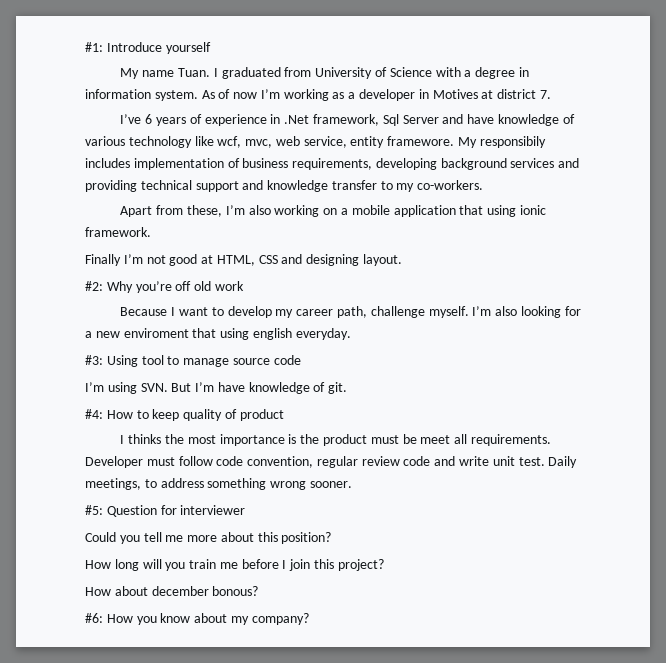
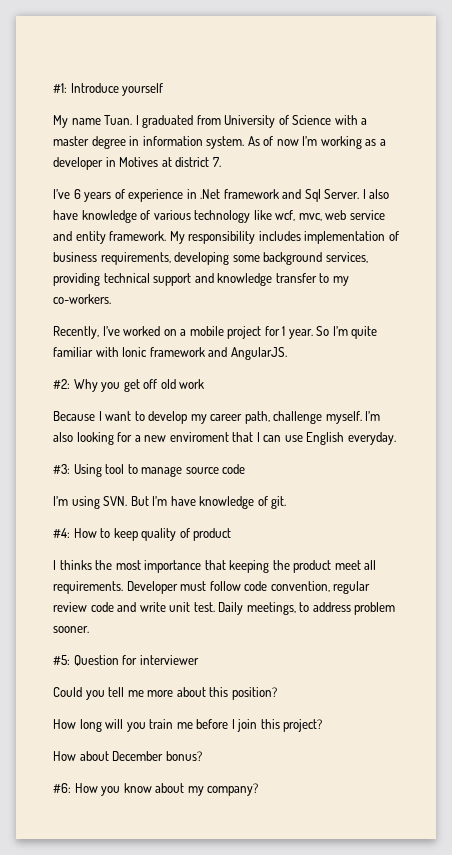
- I graduated from University of Science with a degree in information system.
+ I graduated from University of Science with a master degree in information system.
- I’ve 6 years of experience in .Net framework, Sql Server and have knowledge of various technology like wcf, mvc, web service, entity framewore. My responsibily includes implementation of business requirements, developing background services and providing technical support and knowledge transfer to my co-workers.
+ I’ve 6 years of experience in .Net framework and Sql Server. I also have knowledge of various technology like wcf, mvc, web service and entity framework. My responsibility includes implementation of business requirements, developing some background services, providing technical support and knowledge transfer to my co-workers.
- Apart from these, I’m also working on a mobile application that using ionic framework.
- Finally I’m not good at HTML, CSS and designing layout.
+ Recently, I’ve worked on a mobile project for 1 year. So I’m quite familiar with Ionic framework and AngularJS.
- #2: Why you’re off old work
+ #2: Why you get off old work
- I’m also looking for a new enviroment that using english everyday.
+ I’m also looking for a new enviroment that I can use English everyday.
- I thinks the most importance is the product must be meet all requirements.
+ I thinks the most importance that keeping the product meet all requirements.
- Daily meetings, to address something wrong sooner.
+ Daily meetings, to address problem sooner.
- How about december bonous?
+ How about December bonus?

